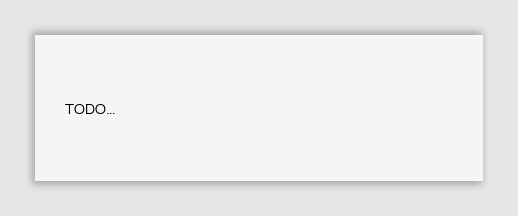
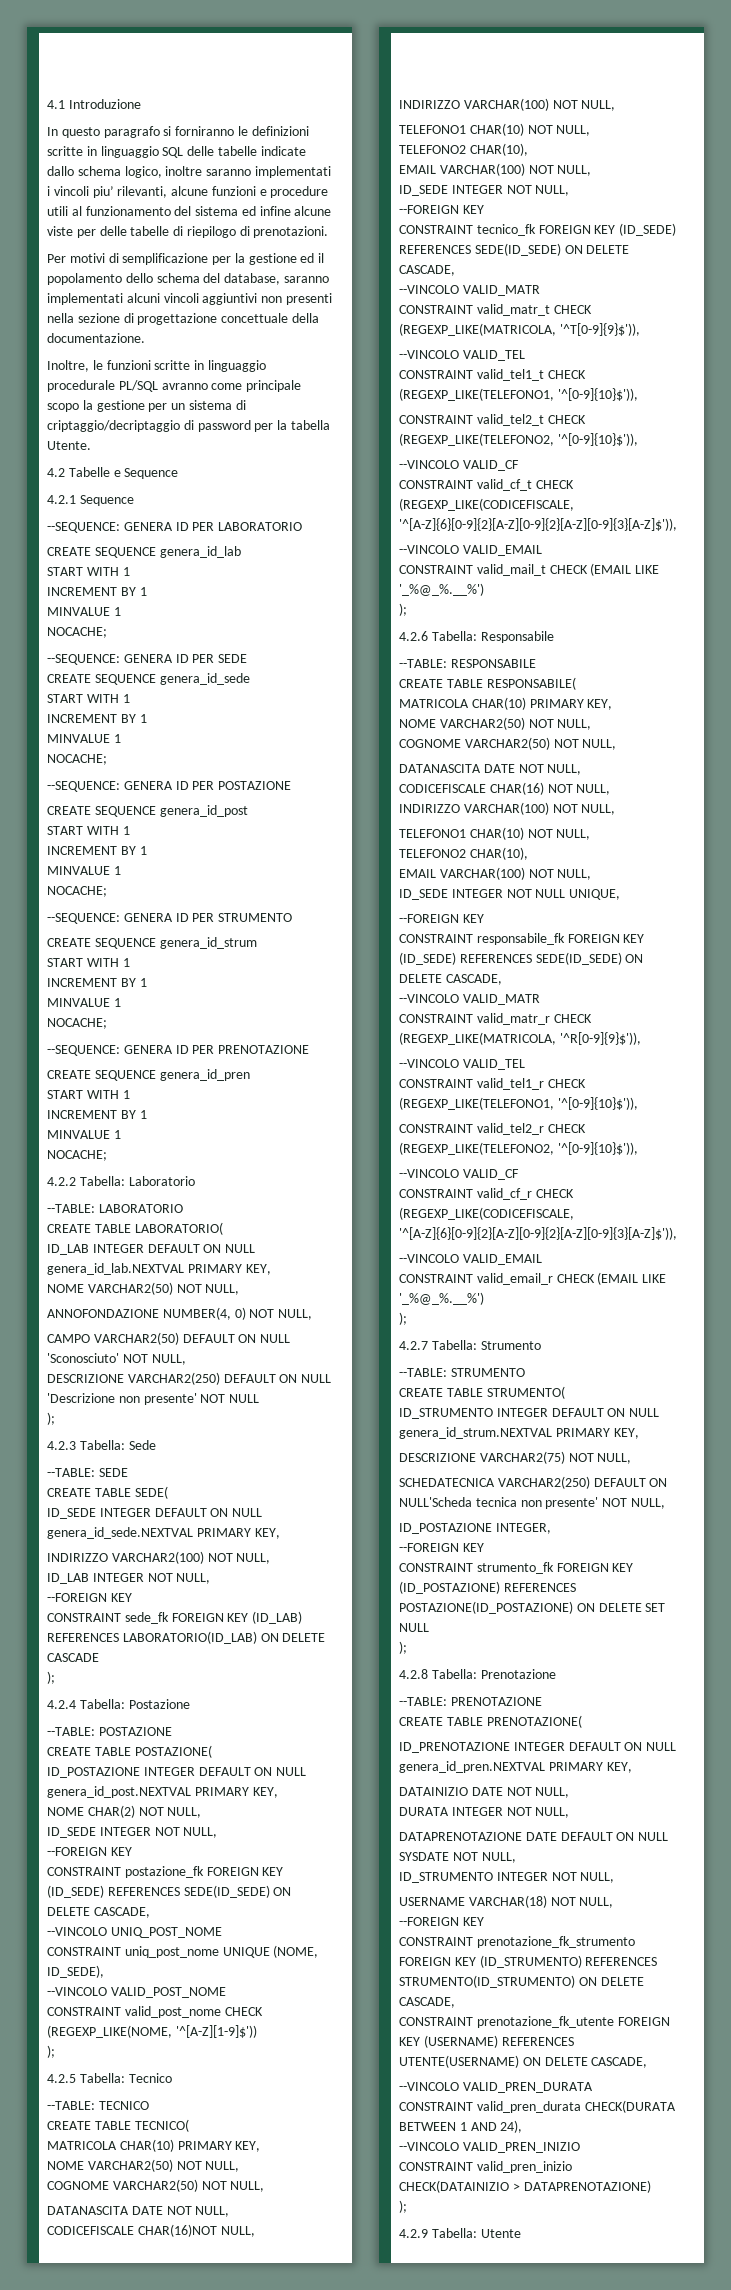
- TODO…
+ 4.1 Introduzione
+ In questo paragrafo si forniranno le definizioni scritte in linguaggio SQL delle tabelle indicate dallo schema logico, inoltre saranno implementati i vincoli piu’ rilevanti, alcune funzioni e procedure utili al funzionamento del sistema ed infine alcune viste per delle tabelle di riepilogo di prenotazioni.
+ Per motivi di semplificazione per la gestione ed il popolamento dello schema del database, saranno implementati alcuni vincoli aggiuntivi non presenti nella sezione di progettazione concettuale della documentazione.
+ Inoltre, le funzioni scritte in linguaggio procedurale PL/SQL avranno come principale scopo la gestione per un sistema di criptaggio/decriptaggio di password per la tabella Utente.
+ 4.2 Tabelle e Sequence
+ 4.2.1 Sequence
+ --SEQUENCE: GENERA ID PER LABORATORIO
+ CREATE SEQUENCE genera_id_lab
+ START WITH 1
+ INCREMENT BY 1
+ MINVALUE 1
+ NOCACHE;
+ --SEQUENCE: GENERA ID PER SEDE
+ CREATE SEQUENCE genera_id_sede
+ START WITH 1
+ INCREMENT BY 1
+ MINVALUE 1
+ NOCACHE;
+ --SEQUENCE: GENERA ID PER POSTAZIONE
+ CREATE SEQUENCE genera_id_post
+ START WITH 1
+ INCREMENT BY 1
+ MINVALUE 1
+ NOCACHE;
+ --SEQUENCE: GENERA ID PER STRUMENTO
+ CREATE SEQUENCE genera_id_strum
+ START WITH 1
+ INCREMENT BY 1
+ MINVALUE 1
+ NOCACHE;
+ --SEQUENCE: GENERA ID PER PRENOTAZIONE
+ CREATE SEQUENCE genera_id_pren
+ START WITH 1
+ INCREMENT BY 1
+ MINVALUE 1
+ NOCACHE;
+ 4.2.2 Tabella: Laboratorio
+ --TABLE: LABORATORIO
+ CREATE TABLE LABORATORIO(
+ ID_LAB INTEGER DEFAULT ON NULL genera_id_lab.NEXTVAL PRIMARY KEY,
+ NOME VARCHAR2(50) NOT NULL,
+ ANNOFONDAZIONE NUMBER(4, 0) NOT NULL,
+ CAMPO VARCHAR2(50) DEFAULT ON NULL 'Sconosciuto' NOT NULL,
+ DESCRIZIONE VARCHAR2(250) DEFAULT ON NULL 'Descrizione non presente' NOT NULL
+ );
+ 4.2.3 Tabella: Sede
+ --TABLE: SEDE
+ CREATE TABLE SEDE(
+ ID_SEDE INTEGER DEFAULT ON NULL genera_id_sede.NEXTVAL PRIMARY KEY,
+ INDIRIZZO VARCHAR2(100) NOT NULL,
+ ID_LAB INTEGER NOT NULL,
+ --FOREIGN KEY
+ CONSTRAINT sede_fk FOREIGN KEY (ID_LAB) REFERENCES LABORATORIO(ID_LAB) ON DELETE CASCADE
+ );
+ 4.2.4 Tabella: Postazione
+ --TABLE: POSTAZIONE
+ CREATE TABLE POSTAZIONE(
+ ID_POSTAZIONE INTEGER DEFAULT ON NULL genera_id_post.NEXTVAL PRIMARY KEY,
+ NOME CHAR(2) NOT NULL,
+ ID_SEDE INTEGER NOT NULL,
+ --FOREIGN KEY
+ CONSTRAINT postazione_fk FOREIGN KEY (ID_SEDE) REFERENCES SEDE(ID_SEDE) ON DELETE CASCADE,
+ --VINCOLO UNIQ_POST_NOME
+ CONSTRAINT uniq_post_nome UNIQUE (NOME, ID_SEDE),
+ --VINCOLO VALID_POST_NOME
+ CONSTRAINT valid_post_nome CHECK (REGEXP_LIKE(NOME, '^[A-Z][1-9]$'))
+ );
+ 4.2.5 Tabella: Tecnico
+ --TABLE: TECNICO
+ CREATE TABLE TECNICO(
+ MATRICOLA CHAR(10) PRIMARY KEY,
+ NOME VARCHAR2(50) NOT NULL,
+ COGNOME VARCHAR2(50) NOT NULL,
+ DATANASCITA DATE NOT NULL,
+ CODICEFISCALE CHAR(16)NOT NULL,
+ INDIRIZZO VARCHAR(100) NOT NULL,
+ TELEFONO1 CHAR(10) NOT NULL,
+ TELEFONO2 CHAR(10),
+ EMAIL VARCHAR(100) NOT NULL,
+ ID_SEDE INTEGER NOT NULL,
+ --FOREIGN KEY
+ CONSTRAINT tecnico_fk FOREIGN KEY (ID_SEDE) REFERENCES SEDE(ID_SEDE) ON DELETE CASCADE,
+ --VINCOLO VALID_MATR
+ CONSTRAINT valid_matr_t CHECK (REGEXP_LIKE(MATRICOLA, '^T[0-9]{9}$')),
+ --VINCOLO VALID_TEL
+ CONSTRAINT valid_tel1_t CHECK (REGEXP_LIKE(TELEFONO1, '^[0-9]{10}$')),
+ CONSTRAINT valid_tel2_t CHECK (REGEXP_LIKE(TELEFONO2, '^[0-9]{10}$')),
+ --VINCOLO VALID_CF
+ CONSTRAINT valid_cf_t CHECK (REGEXP_LIKE(CODICEFISCALE, '^[A-Z]{6}[0-9]{2}[A-Z][0-9]{2}[A-Z][0-9]{3}[A-Z]$')),
+ --VINCOLO VALID_EMAIL
+ CONSTRAINT valid_mail_t CHECK (EMAIL LIKE '_%@_%.__%')
+ );
+ 4.2.6 Tabella: Responsabile
+ --TABLE: RESPONSABILE
+ CREATE TABLE RESPONSABILE(
+ MATRICOLA CHAR(10) PRIMARY KEY,
+ NOME VARCHAR2(50) NOT NULL,
+ COGNOME VARCHAR2(50) NOT NULL,
+ DATANASCITA DATE NOT NULL,
+ CODICEFISCALE CHAR(16) NOT NULL,
+ INDIRIZZO VARCHAR(100) NOT NULL,
+ TELEFONO1 CHAR(10) NOT NULL,
+ TELEFONO2 CHAR(10),
+ EMAIL VARCHAR(100) NOT NULL,
+ ID_SEDE INTEGER NOT NULL UNIQUE,
+ --FOREIGN KEY
+ CONSTRAINT responsabile_fk FOREIGN KEY (ID_SEDE) REFERENCES SEDE(ID_SEDE) ON DELETE CASCADE,
+ --VINCOLO VALID_MATR
+ CONSTRAINT valid_matr_r CHECK (REGEXP_LIKE(MATRICOLA, '^R[0-9]{9}$')),
+ --VINCOLO VALID_TEL
+ CONSTRAINT valid_tel1_r CHECK (REGEXP_LIKE(TELEFONO1, '^[0-9]{10}$')),
+ CONSTRAINT valid_tel2_r CHECK (REGEXP_LIKE(TELEFONO2, '^[0-9]{10}$')),
+ --VINCOLO VALID_CF
+ CONSTRAINT valid_cf_r CHECK (REGEXP_LIKE(CODICEFISCALE, '^[A-Z]{6}[0-9]{2}[A-Z][0-9]{2}[A-Z][0-9]{3}[A-Z]$')),
+ --VINCOLO VALID_EMAIL
+ CONSTRAINT valid_email_r CHECK (EMAIL LIKE '_%@_%.__%')
+ );
+ 4.2.7 Tabella: Strumento
+ --TABLE: STRUMENTO
+ CREATE TABLE STRUMENTO(
+ ID_STRUMENTO INTEGER DEFAULT ON NULL genera_id_strum.NEXTVAL PRIMARY KEY,
+ DESCRIZIONE VARCHAR2(75) NOT NULL,
+ SCHEDATECNICA VARCHAR2(250) DEFAULT ON NULL'Scheda tecnica non presente' NOT NULL,
+ ID_POSTAZIONE INTEGER,
+ --FOREIGN KEY
+ CONSTRAINT strumento_fk FOREIGN KEY (ID_POSTAZIONE) REFERENCES POSTAZIONE(ID_POSTAZIONE) ON DELETE SET NULL
+ );
+ 4.2.8 Tabella: Prenotazione
+ --TABLE: PRENOTAZIONE
+ CREATE TABLE PRENOTAZIONE(
+ ID_PRENOTAZIONE INTEGER DEFAULT ON NULL genera_id_pren.NEXTVAL PRIMARY KEY,
+ DATAINIZIO DATE NOT NULL,
+ DURATA INTEGER NOT NULL,
+ DATAPRENOTAZIONE DATE DEFAULT ON NULL SYSDATE NOT NULL,
+ ID_STRUMENTO INTEGER NOT NULL,
+ USERNAME VARCHAR(18) NOT NULL,
+ --FOREIGN KEY
+ CONSTRAINT prenotazione_fk_strumento FOREIGN KEY (ID_STRUMENTO) REFERENCES STRUMENTO(ID_STRUMENTO) ON DELETE CASCADE,
+ CONSTRAINT prenotazione_fk_utente FOREIGN KEY (USERNAME) REFERENCES UTENTE(USERNAME) ON DELETE CASCADE,
+ --VINCOLO VALID_PREN_DURATA
+ CONSTRAINT valid_pren_durata CHECK(DURATA BETWEEN 1 AND 24),
+ --VINCOLO VALID_PREN_INIZIO
+ CONSTRAINT valid_pren_inizio CHECK(DATAINIZIO > DATAPRENOTAZIONE)
+ );
+ 4.2.9 Tabella: Utente

